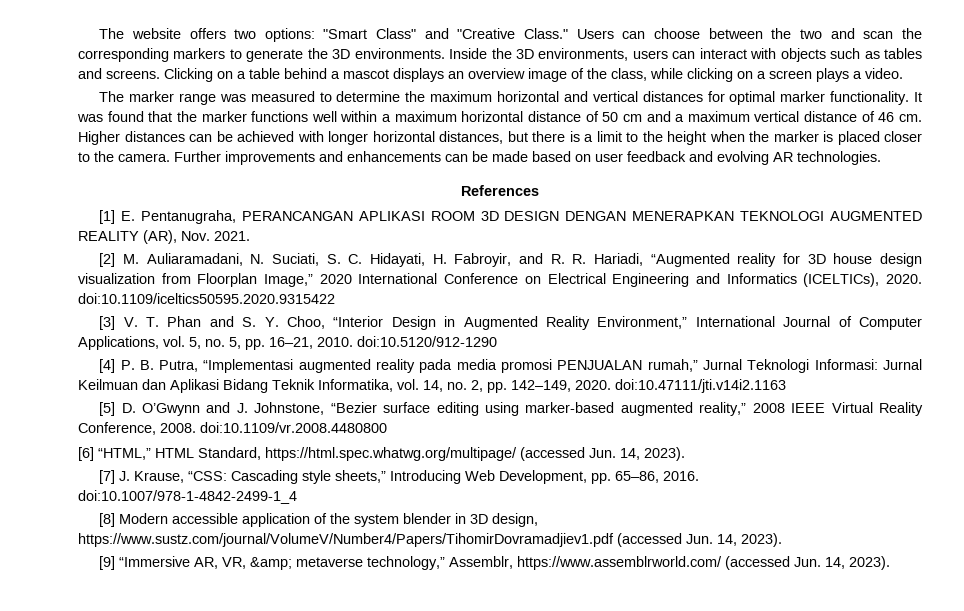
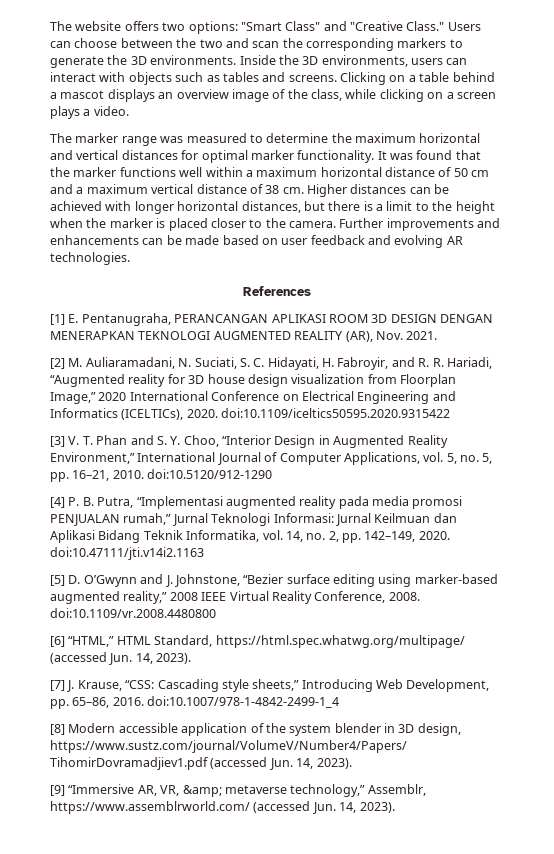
- It was found that the marker functions well within a maximum horizontal distance of 50 cm and a maximum vertical distance of 46 cm.
+ It was found that the marker functions well within a maximum horizontal distance of 50 cm and a maximum vertical distance of 38 cm.

